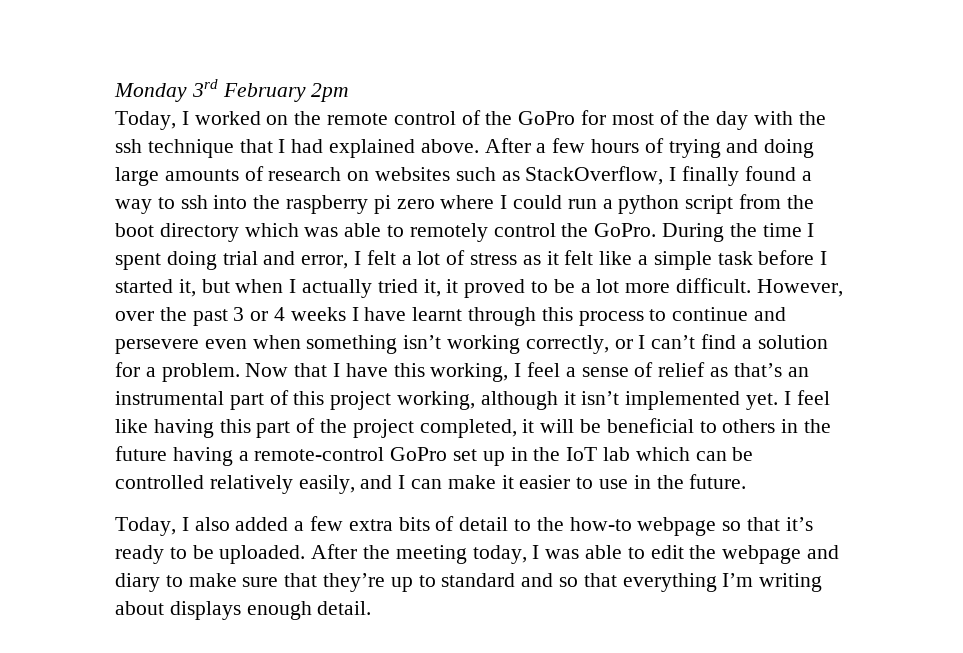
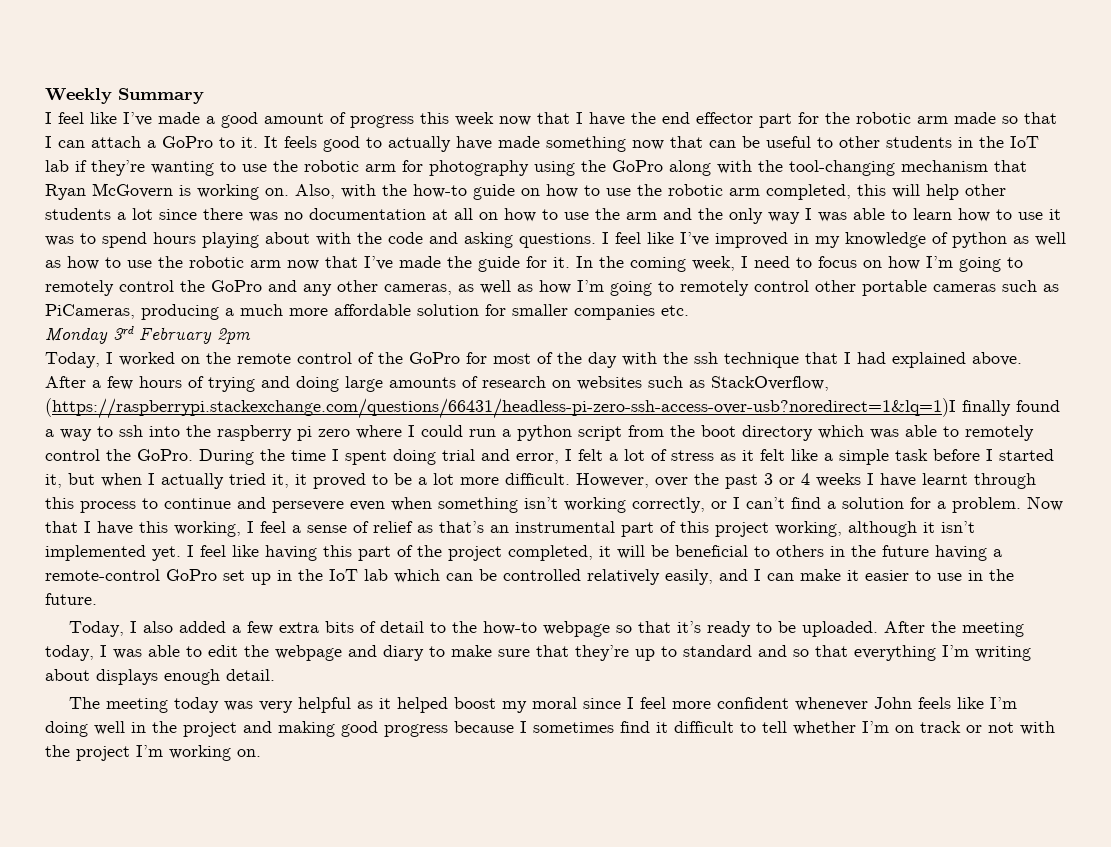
+ Weekly Summary
+ I feel like I’ve made a good amount of progress this week now that I have the end effector part for the robotic arm made so that I can attach a GoPro to it. It feels good to actually have made something now that can be useful to other students in the IoT lab if they’re wanting to use the robotic arm for photography using the GoPro along with the tool-changing mechanism that Ryan McGovern is working on. Also, with the how-to guide on how to use the robotic arm completed, this will help other students a lot since there was no documentation at all on how to use the arm and the only way I was able to learn how to use it was to spend hours playing about with the code and asking questions. I feel like I’ve improved in my knowledge of python as well as how to use the robotic arm now that I’ve made the guide for it. In the coming week, I need to focus on how I’m going to remotely control the GoPro and any other cameras, as well as how I’m going to remotely control other portable cameras such as PiCameras, producing a much more affordable solution for smaller companies etc.
- After a few hours of trying and doing large amounts of research on websites such as StackOverflow, I finally found a way to ssh into the raspberry pi zero where I could run a python script from the boot directory which was able to remotely control the GoPro.
+ After a few hours of trying and doing large amounts of research on websites such as StackOverflow, (https://raspberrypi.stackexchange.com/questions/66431/headless-pi-zero-ssh-access-over-usb?noredirect=1&lq=1)I finally found a way to ssh into the raspberry pi zero where I could run a python script from the boot directory which was able to remotely control the GoPro.
+ The meeting today was very helpful as it helped boost my moral since I feel more confident whenever John feels like I’m doing well in the project and making good progress because I sometimes find it difficult to tell whether I’m on track or not with the project I’m working on.

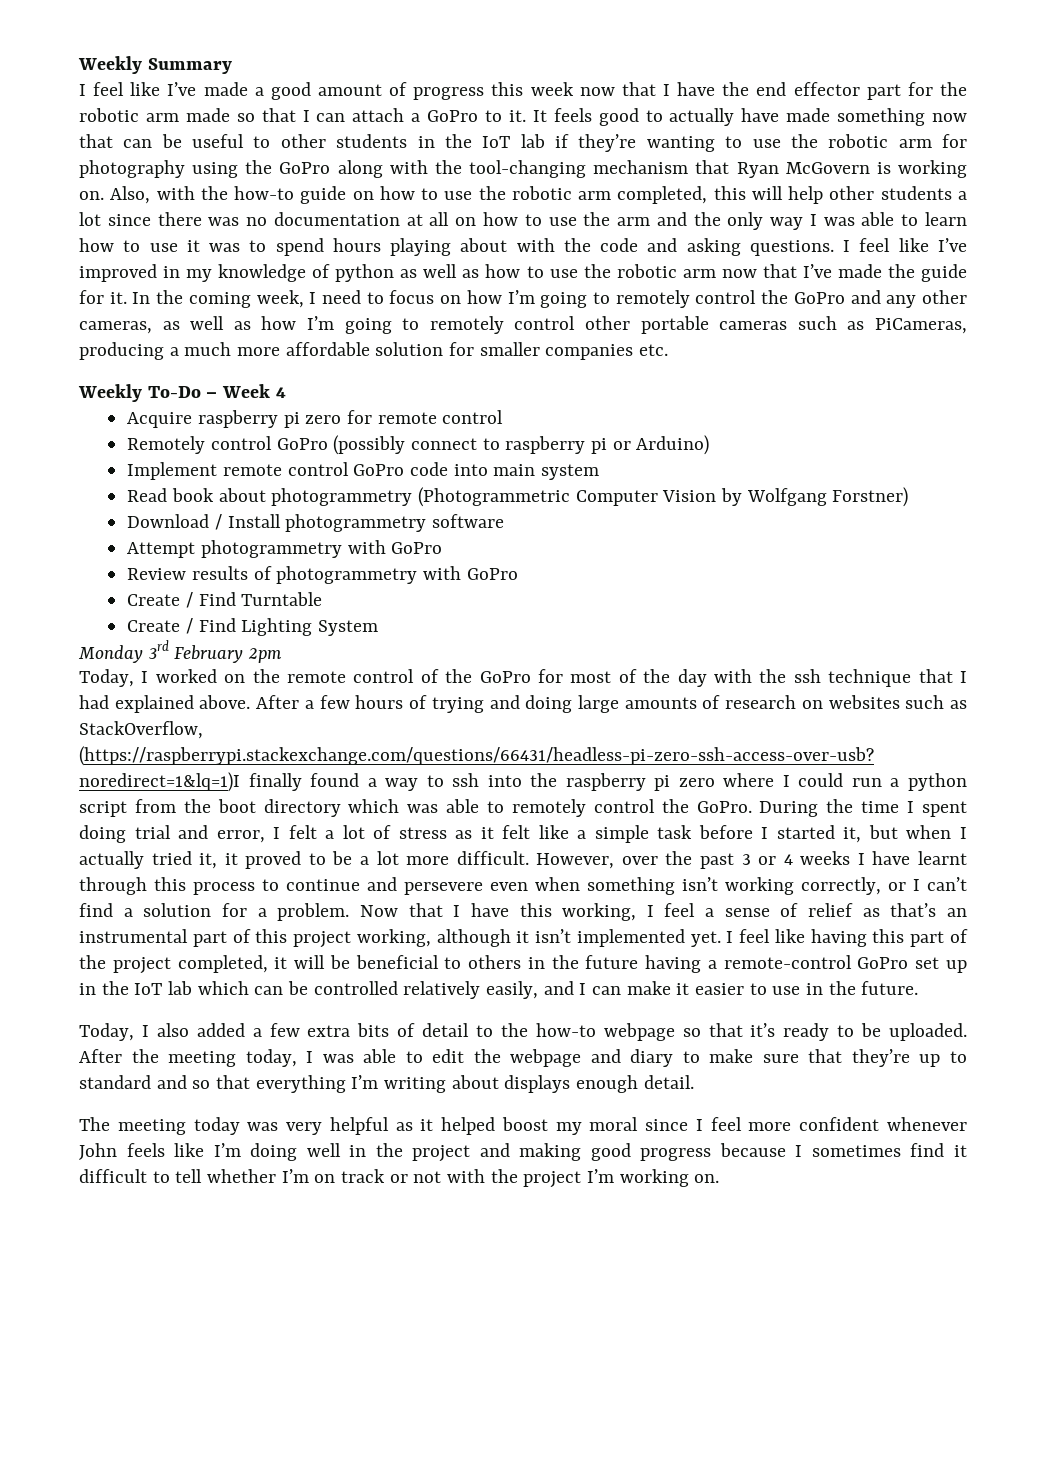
+ Weekly To-Do – Week 4
+ Acquire raspberry pi zero for remote control
+ Remotely control GoPro (possibly connect to raspberry pi or Arduino)
+ Implement remote control GoPro code into main system
+ Read book about photogrammetry (Photogrammetric Computer Vision by Wolfgang Forstner)
+ Download / Install photogrammetry software
+ Attempt photogrammetry with GoPro
+ Review results of photogrammetry with GoPro
+ Create / Find Turntable
+ Create / Find Lighting System

